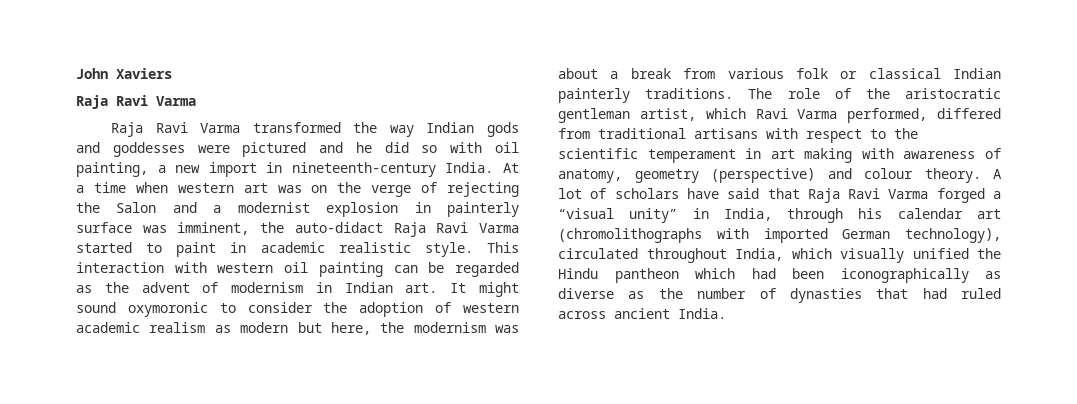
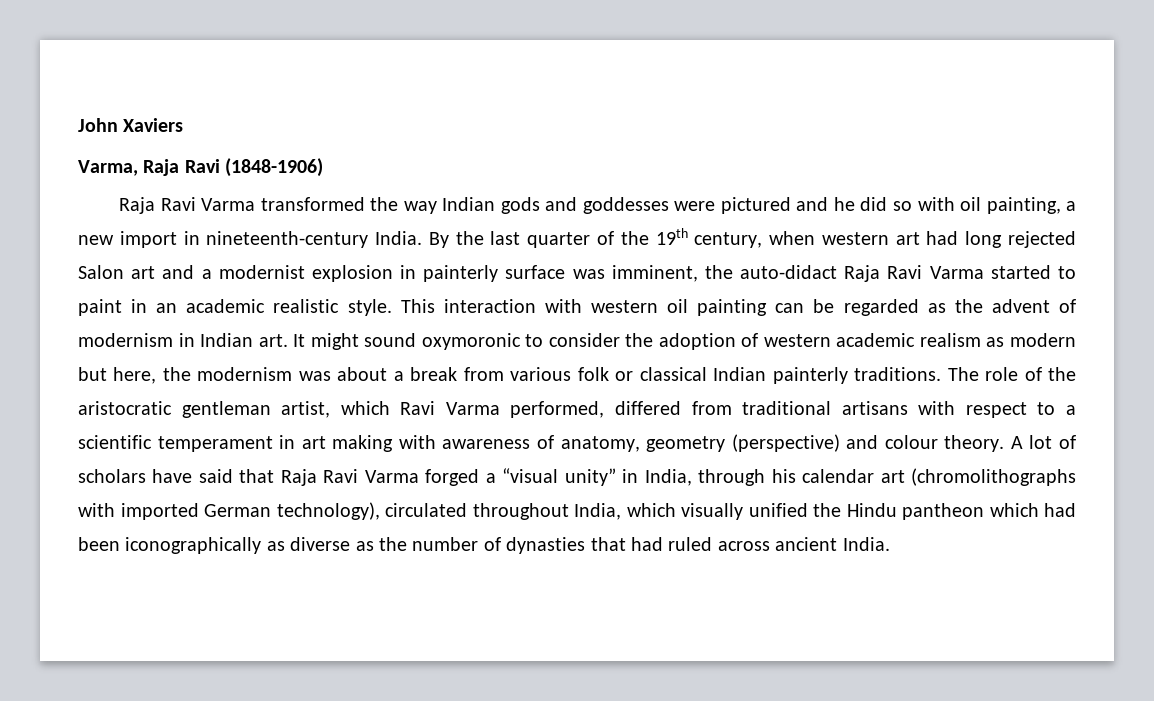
  John Xaviers
- Raja Ravi Varma
+ Varma, Raja Ravi (1848-1906)
- At a time when western art was on the verge of rejecting the Salon and a modernist explosion in painterly surface was imminent, the auto-didact Raja Ravi Varma started to paint in academic realistic style.
+ By the last quarter of the 19th century, when western art had long rejected Salon art and a modernist explosion in painterly surface was imminent, the auto-didact Raja Ravi Varma started to paint in an academic realistic style.
- The role of the aristocratic gentleman artist, which Ravi Varma performed, differed from traditional artisans with respect to the scientific temperament in art making with awareness of anatomy, geometry (perspective) and colour theory.
+ The role of the aristocratic gentleman artist, which Ravi Varma performed, differed from traditional artisans with respect to a scientific temperament in art making with awareness of anatomy, geometry (perspective) and colour theory.

